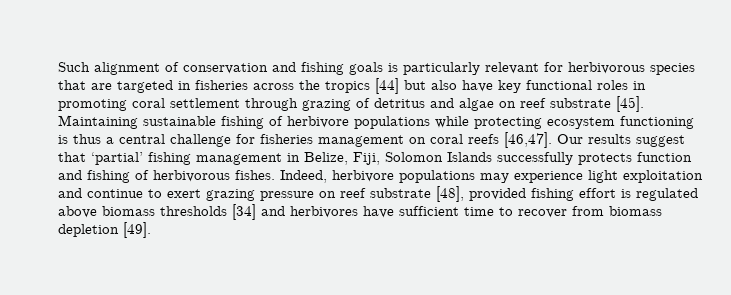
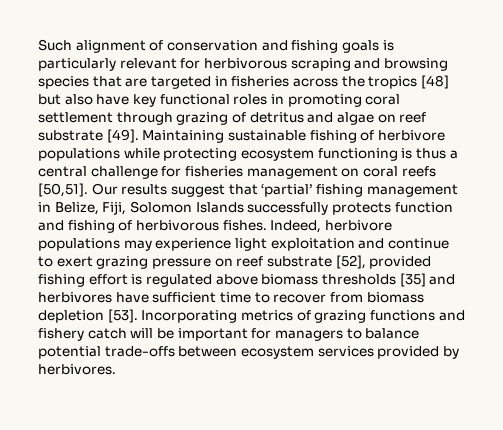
- Such alignment of conservation and fishing goals is particularly relevant for herbivorous species that are targeted in fisheries across the tropics [44] but also have key functional roles in promoting coral settlement through grazing of detritus and algae on reef substrate [45].
+ Such alignment of conservation and fishing goals is particularly relevant for herbivorous scraping and browsing species that are targeted in fisheries across the tropics [48] but also have key functional roles in promoting coral settlement through grazing of detritus and algae on reef substrate [49].
- Maintaining sustainable fishing of herbivore populations while protecting ecosystem functioning is thus a central challenge for fisheries management on coral reefs [46,47].
+ Maintaining sustainable fishing of herbivore populations while protecting ecosystem functioning is thus a central challenge for fisheries management on coral reefs [50,51].
- Indeed, herbivore populations may experience light exploitation and continue to exert grazing pressure on reef substrate [48], provided fishing effort is regulated above biomass thresholds [34] and herbivores have sufficient time to recover from biomass depletion [49].
+ Indeed, herbivore populations may experience light exploitation and continue to exert grazing pressure on reef substrate [52], provided fishing effort is regulated above biomass thresholds [35] and herbivores have sufficient time to recover from biomass depletion [53]. Incorporating metrics of grazing functions and fishery catch will be important for managers to balance potential trade-offs between ecosystem services provided by herbivores.

